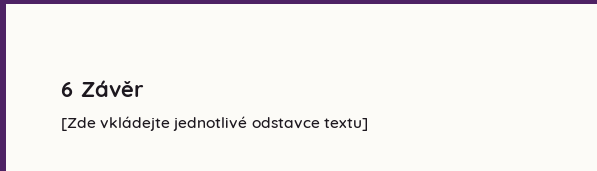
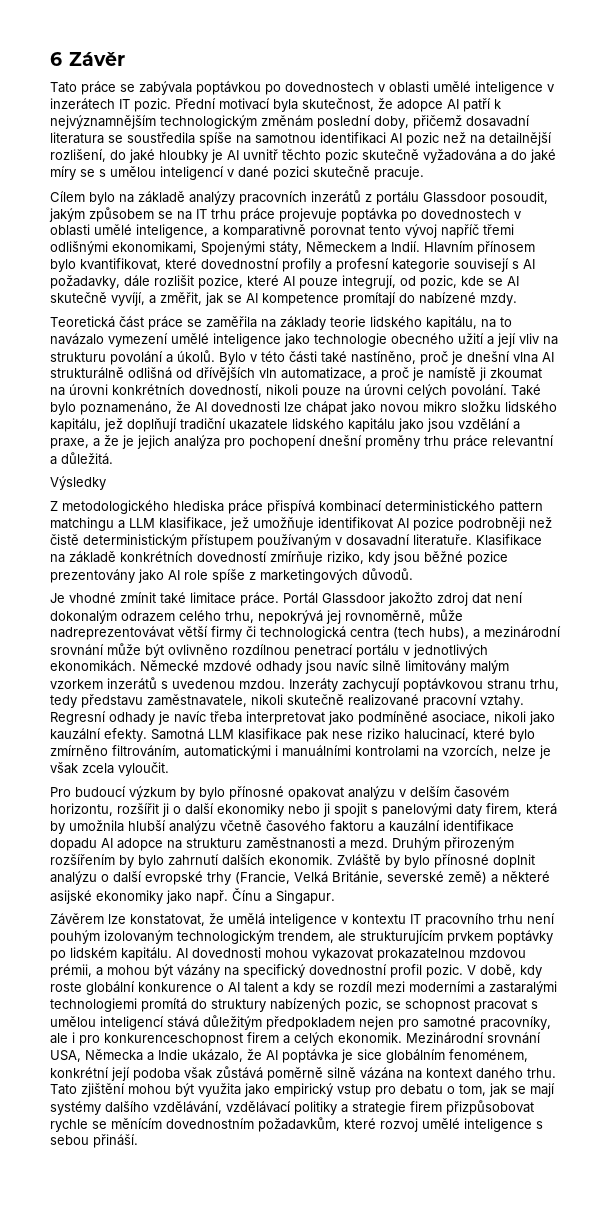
- [Zde vkládejte jednotlivé odstavce textu]
+ Tato práce se zabývala poptávkou po dovednostech v oblasti umělé inteligence v inzerátech IT pozic. Přední motivací byla skutečnost, že adopce AI patří k nejvýznamnějším technologickým změnám poslední doby, přičemž dosavadní literatura se soustředila spíše na samotnou identifikaci AI pozic než na detailnější rozlišení, do jaké hloubky je AI uvnitř těchto pozic skutečně vyžadována a do jaké míry se s umělou inteligencí v dané pozici skutečně pracuje.
+ Cílem bylo na základě analýzy pracovních inzerátů z portálu Glassdoor posoudit, jakým způsobem se na IT trhu práce projevuje poptávka po dovednostech v oblasti umělé inteligence, a komparativně porovnat tento vývoj napříč třemi odlišnými ekonomikami, Spojenými státy, Německem a Indií. Hlavním přínosem bylo kvantifikovat, které dovednostní profily a profesní kategorie souvisejí s AI požadavky, dále rozlišit pozice, které AI pouze integrují, od pozic, kde se AI skutečně vyvíjí, a změřit, jak se AI kompetence promítají do nabízené mzdy.
+ Teoretická část práce se zaměřila na základy teorie lidského kapitálu, na to navázalo vymezení umělé inteligence jako technologie obecného užití a její vliv na strukturu povolání a úkolů. Bylo v této části také nastíněno, proč je dnešní vlna AI strukturálně odlišná od dřívějších vln automatizace, a proč je namístě ji zkoumat na úrovni konkrétních dovedností, nikoli pouze na úrovni celých povolání. Také bylo poznamenáno, že AI dovednosti lze chápat jako novou mikro složku lidského kapitálu, jež doplňují tradiční ukazatele lidského kapitálu jako jsou vzdělání a praxe, a že je jejich analýza pro pochopení dnešní proměny trhu práce relevantní a důležitá.
+ Výsledky
+ Z metodologického hlediska práce přispívá kombinací deterministického pattern matchingu a LLM klasifikace, jež umožňuje identifikovat AI pozice podrobněji než čistě deterministickým přístupem používaným v dosavadní literatuře. Klasifikace na základě konkrétních dovedností zmírňuje riziko, kdy jsou běžné pozice prezentovány jako AI role spíše z marketingových důvodů.
+ Je vhodné zmínit také limitace práce. Portál Glassdoor jakožto zdroj dat není dokonalým odrazem celého trhu, nepokrývá jej rovnoměrně, může nadreprezentovávat větší firmy či technologická centra (tech hubs), a mezinárodní srovnání může být ovlivněno rozdílnou penetrací portálu v jednotlivých ekonomikách. Německé mzdové odhady jsou navíc silně limitovány malým vzorkem inzerátů s uvedenou mzdou. Inzeráty zachycují poptávkovou stranu trhu, tedy představu zaměstnavatele, nikoli skutečně realizované pracovní vztahy. Regresní odhady je navíc třeba interpretovat jako podmíněné asociace, nikoli jako kauzální efekty. Samotná LLM klasifikace pak nese riziko halucinací, které bylo zmírněno filtrováním, automatickými i manuálními kontrolami na vzorcích, nelze je však zcela vyloučit.
+ Pro budoucí výzkum by bylo přínosné opakovat analýzu v delším časovém horizontu, rozšířit ji o další ekonomiky nebo ji spojit s panelovými daty firem, která by umožnila hlubší analýzu včetně časového faktoru a kauzální identifikace dopadu AI adopce na strukturu zaměstnanosti a mezd. Druhým přirozeným rozšířením by bylo zahrnutí dalších ekonomik. Zvláště by bylo přínosné doplnit analýzu o další evropské trhy (Francie, Velká Británie, severské země) a některé asijské ekonomiky jako např. Čínu a Singapur.
+ Závěrem lze konstatovat, že umělá inteligence v kontextu IT pracovního trhu není pouhým izolovaným technologickým trendem, ale strukturujícím prvkem poptávky po lidském kapitálu. AI dovednosti mohou vykazovat prokazatelnou mzdovou prémii, a mohou být vázány na specifický dovednostní profil pozic. V době, kdy roste globální konkurence o AI talent a kdy se rozdíl mezi moderními a zastaralými technologiemi promítá do struktury nabízených pozic, se schopnost pracovat s umělou inteligencí stává důležitým předpokladem nejen pro samotné pracovníky, ale i pro konkurenceschopnost firem a celých ekonomik. Mezinárodní srovnání USA, Německa a Indie ukázalo, že AI poptávka je sice globálním fenoménem, konkrétní její podoba však zůstává poměrně silně vázána na kontext daného trhu. Tato zjištění mohou být využita jako empirický vstup pro debatu o tom, jak se mají systémy dalšího vzdělávání, vzdělávací politiky a strategie firem přizpůsobovat rychle se měnícím dovednostním požadavkům, které rozvoj umělé inteligence s sebou přináší.

